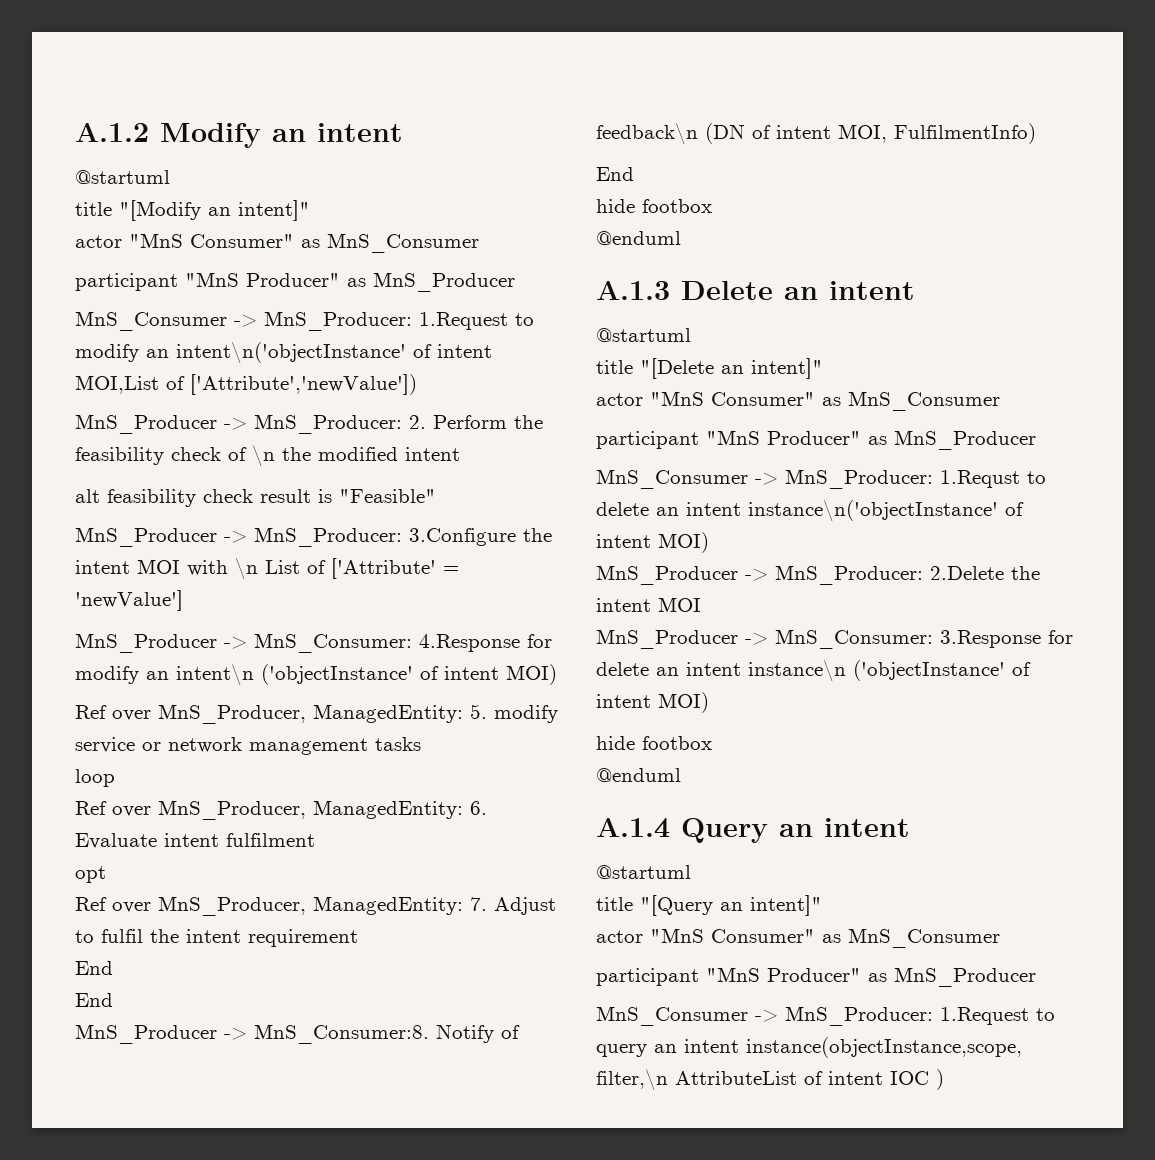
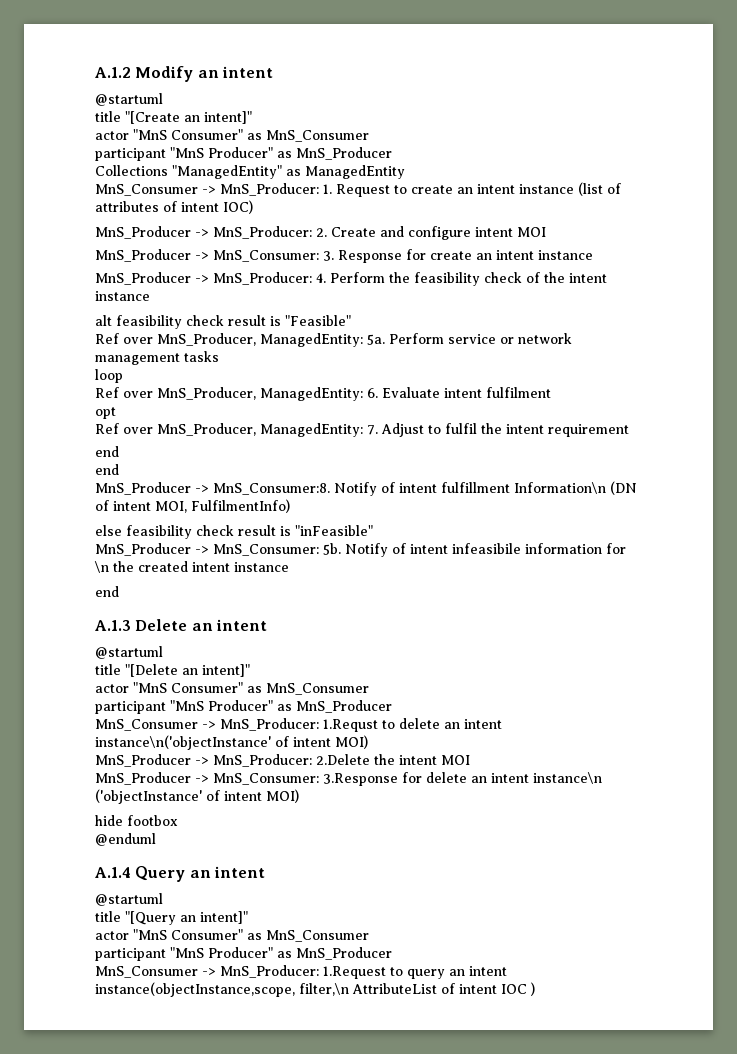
- title "[Modify an intent]"
+ title "[Create an intent]"
- MnS_Consumer -> MnS_Producer: 1.Request to modify an intent\n('objectInstance' of intent MOI,List of ['Attribute','newValue'])
- MnS_Producer -> MnS_Producer: 2. Perform the feasibility check of \n the modified intent
+ Collections "ManagedEntity" as ManagedEntity
+ MnS_Consumer -> MnS_Producer: 1. Request to create an intent instance (list of attributes of intent IOC)
+ MnS_Producer -> MnS_Producer: 2. Create and configure intent MOI
+ MnS_Producer -> MnS_Consumer: 3. Response for create an intent instance
+ MnS_Producer -> MnS_Producer: 4. Perform the feasibility check of the intent instance
- MnS_Producer -> MnS_Producer: 3.Configure the intent MOI with \n List of ['Attribute' = 'newValue']
- MnS_Producer -> MnS_Consumer: 4.Response for modify an intent\n ('objectInstance' of intent MOI)
- Ref over MnS_Producer, ManagedEntity: 5. modify service or network management tasks
+ Ref over MnS_Producer, ManagedEntity: 5a. Perform service or network management tasks
  Ref over MnS_Producer, ManagedEntity: 7. Adjust to fulfil the intent requirement
- End
- End
+ end
+ end
- Notify of feedback\n (DN of intent MOI, FulfilmentInfo)
- End
- hide footbox
- @enduml
+ Notify of intent fulfillment Information\n (DN of intent MOI, FulfilmentInfo)
+ else feasibility check result is "inFeasible"
+ MnS_Producer -> MnS_Consumer: 5b. Notify of intent infeasibile information for \n the created intent instance
+ end

